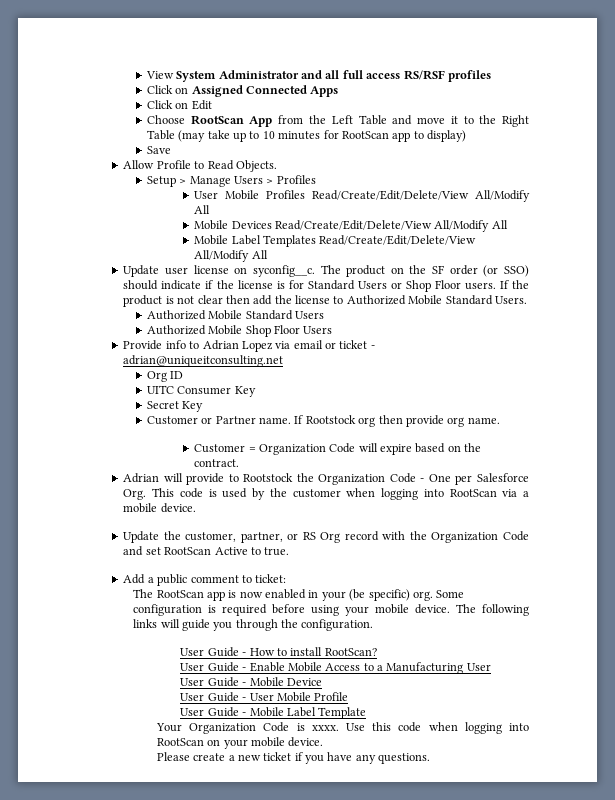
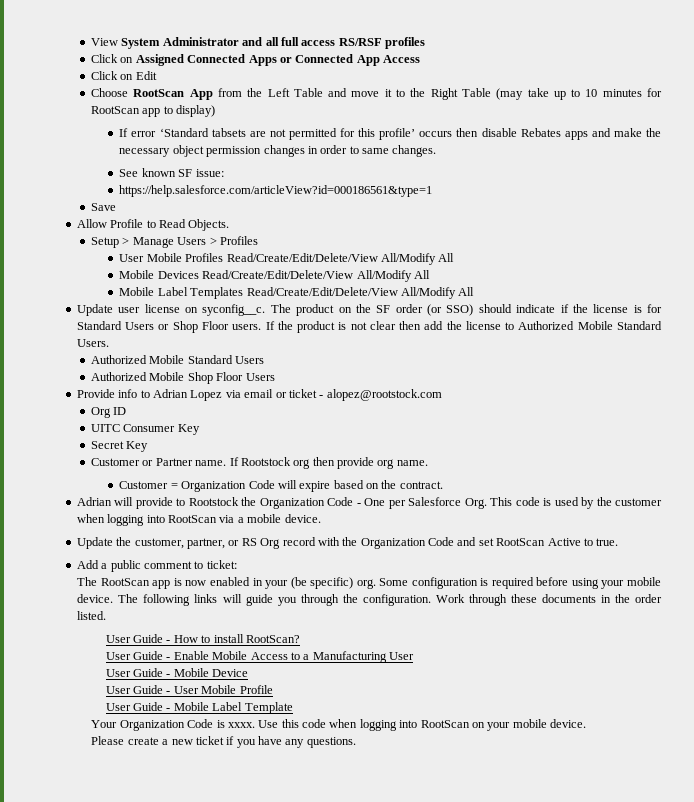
- Click on Assigned Connected Apps
+ Click on Assigned Connected Apps or Connected App Access
+ If error ‘Standard tabsets are not permitted for this profile’ occurs then disable Rebates apps and make the necessary object permission changes in order to same changes.
+ See known SF issue:
+ https://help.salesforce.com/articleView?id=000186561&type=1
- Provide info to Adrian Lopez via email or ticket - adrian@uniqueitconsulting.net
+ Provide info to Adrian Lopez via email or ticket - alopez@rootstock.com
+ Work through these documents in the order listed.

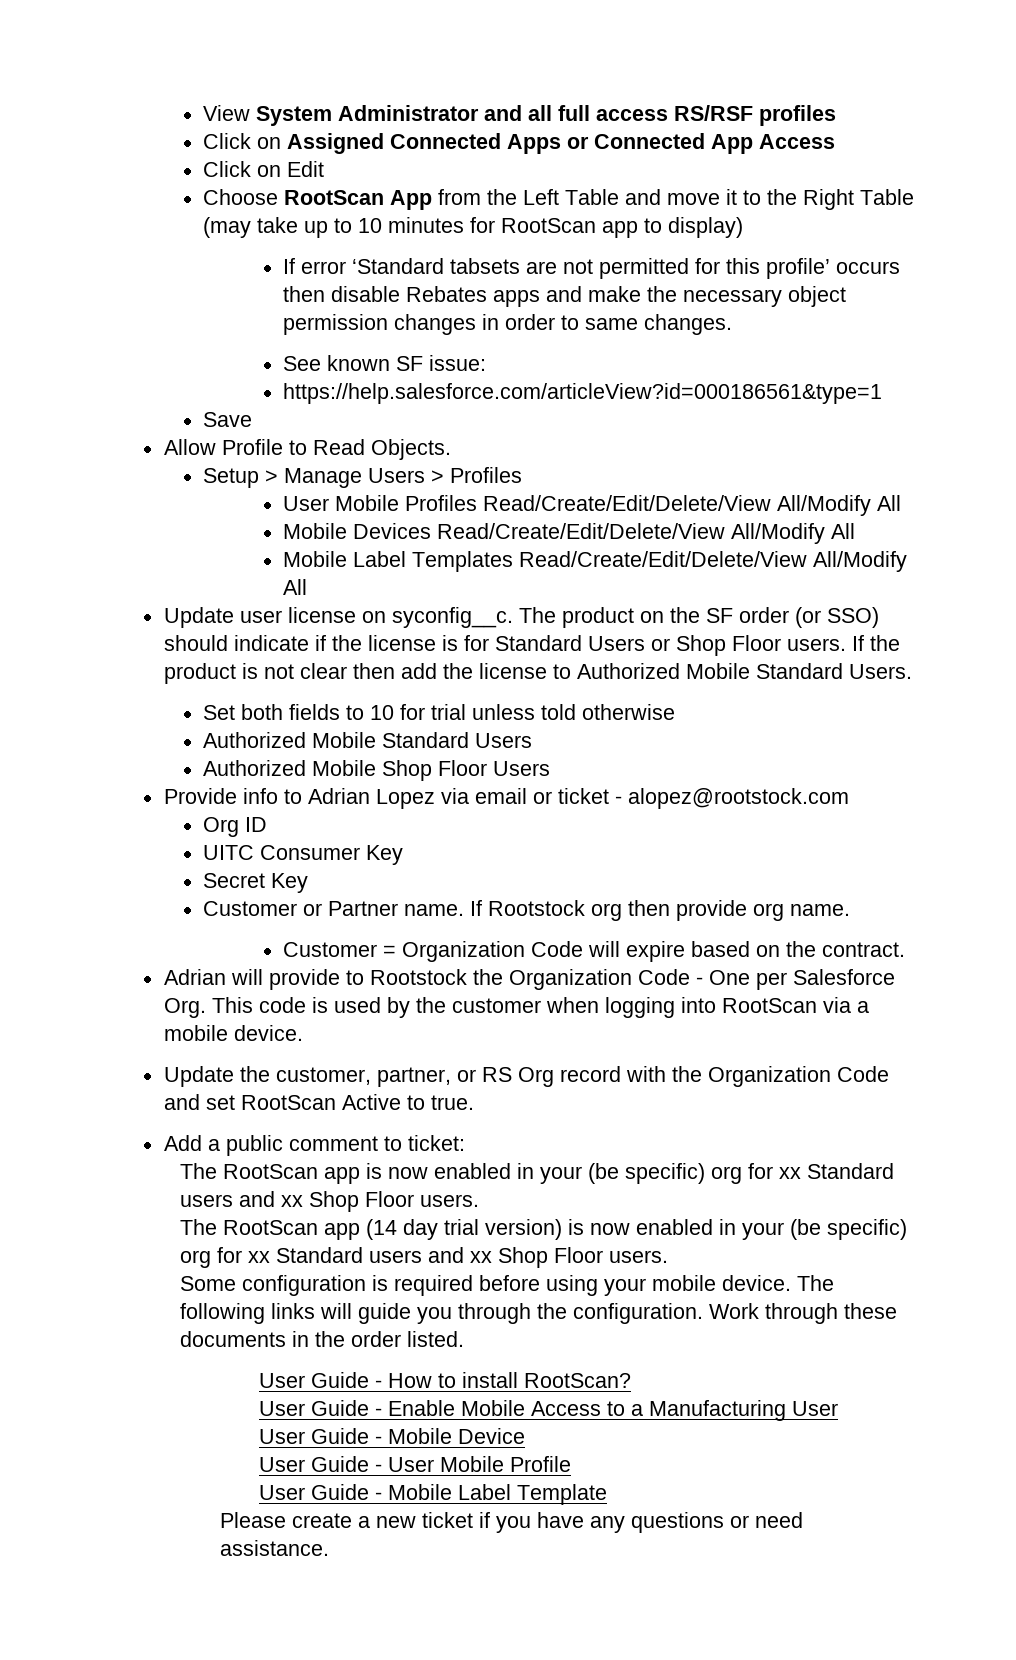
+ Set both fields to 10 for trial unless told otherwise
- The RootScan app is now enabled in your (be specific) org. Some configuration is required before using your mobile device.
+ The RootScan app is now enabled in your (be specific) org for xx Standard users and xx Shop Floor users.
+ The RootScan app (14 day trial version) is now enabled in your (be specific) org for xx Standard users and xx Shop Floor users.
+ Some configuration is required before using your mobile device.
- Your Organization Code is xxxx. Use this code when logging into RootScan on your mobile device.
- Please create a new ticket if you have any questions.
+ Please create a new ticket if you have any questions or need assistance.

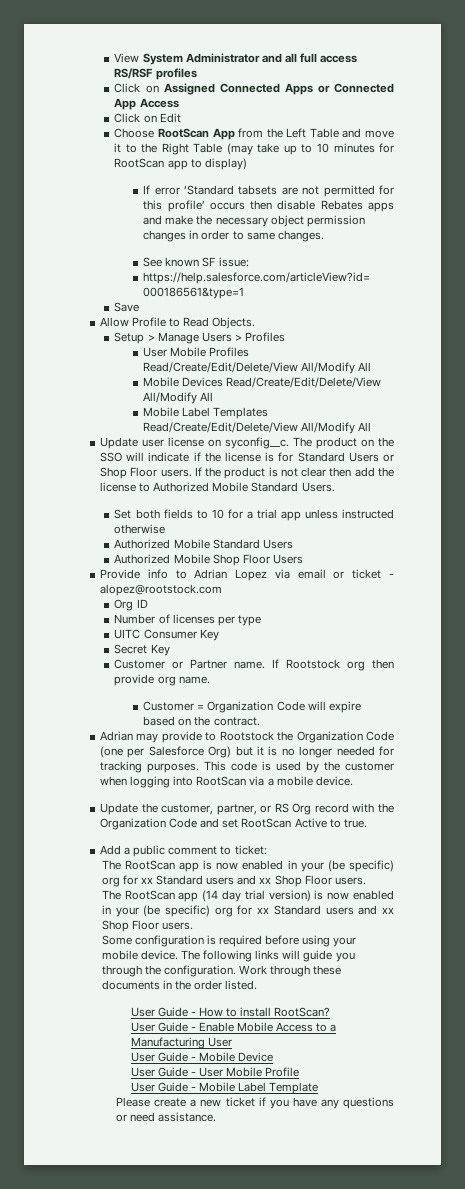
- The product on the SF order (or SSO) should indicate if the license is for Standard Users or Shop Floor users.
+ The product on the SSO will indicate if the license is for Standard Users or Shop Floor users.
- Set both fields to 10 for trial unless told otherwise
+ Set both fields to 10 for a trial app unless instructed otherwise
+ Number of licenses per type
- Adrian will provide to Rootstock the Organization Code - One per Salesforce Org. This code is used by the customer when logging into RootScan via a mobile device.
+ Adrian may provide to Rootstock the Organization Code (one per Salesforce Org) but it is no longer needed for tracking purposes. This code is used by the customer when logging into RootScan via a mobile device.

